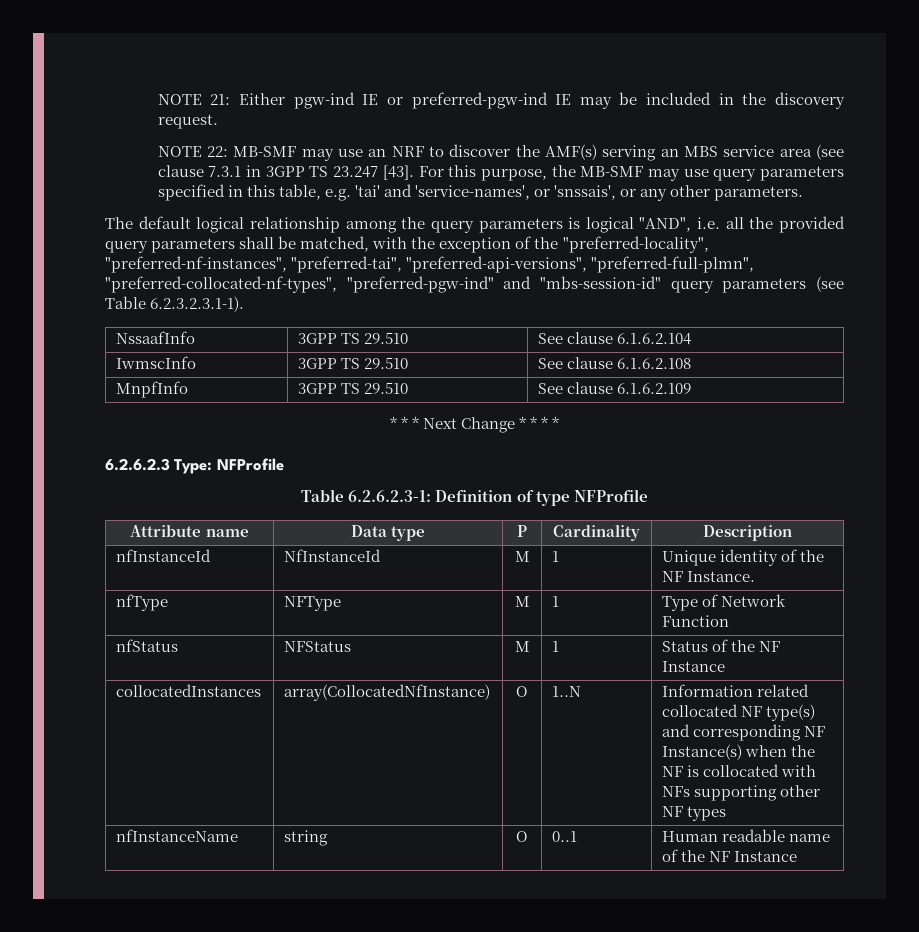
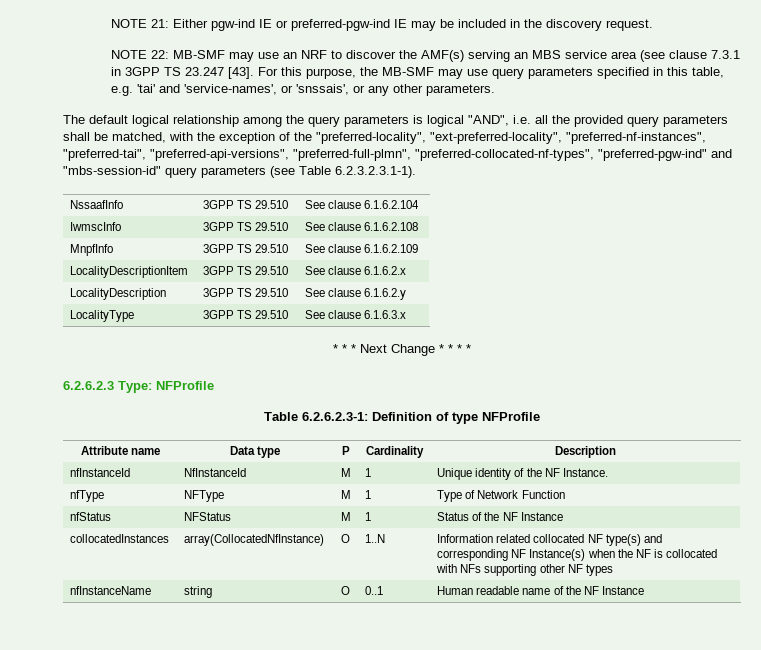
- The default logical relationship among the query parameters is logical "AND", i.e. all the provided query parameters shall be matched, with the exception of the "preferred-locality", "preferred-nf-instances", "preferred-tai", "preferred-api-versions", "preferred-full-plmn", "preferred-collocated-nf-types", "preferred-pgw-ind" and "mbs-session-id" query parameters (see Table 6.2.3.2.3.1-1).
+ The default logical relationship among the query parameters is logical "AND", i.e. all the provided query parameters shall be matched, with the exception of the "preferred-locality", "ext-preferred-locality", "preferred-nf-instances", "preferred-tai", "preferred-api-versions", "preferred-full-plmn", "preferred-collocated-nf-types", "preferred-pgw-ind" and "mbs-session-id" query parameters (see Table 6.2.3.2.3.1-1).
+ LocalityDescriptionItem | 3GPP TS 29.510 | See clause 6.1.6.2.x
+ LocalityDescription | 3GPP TS 29.510 | See clause 6.1.6.2.y
+ LocalityType | 3GPP TS 29.510 | See clause 6.1.6.3.x

